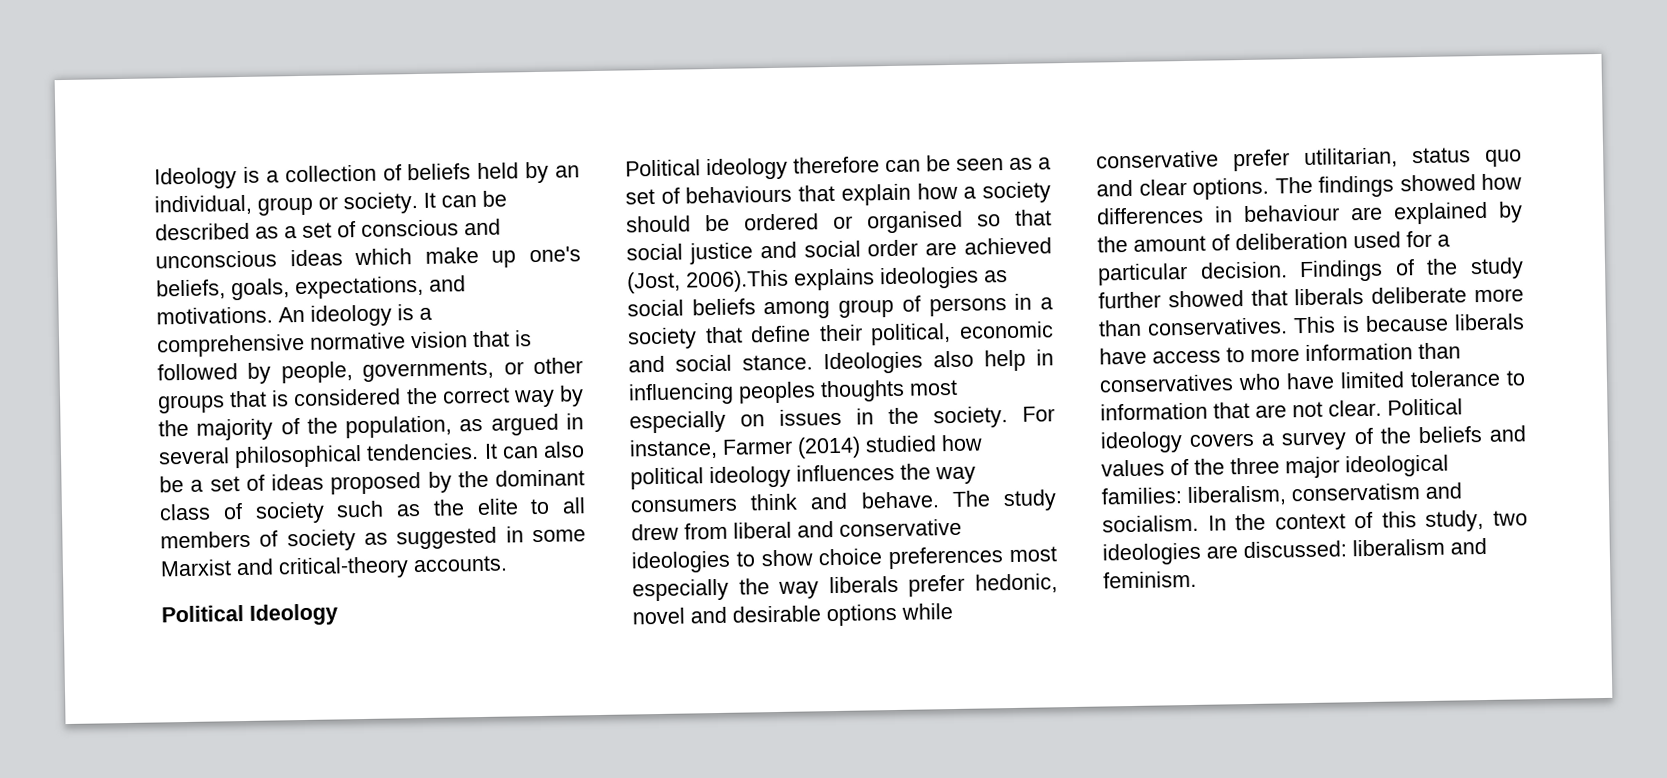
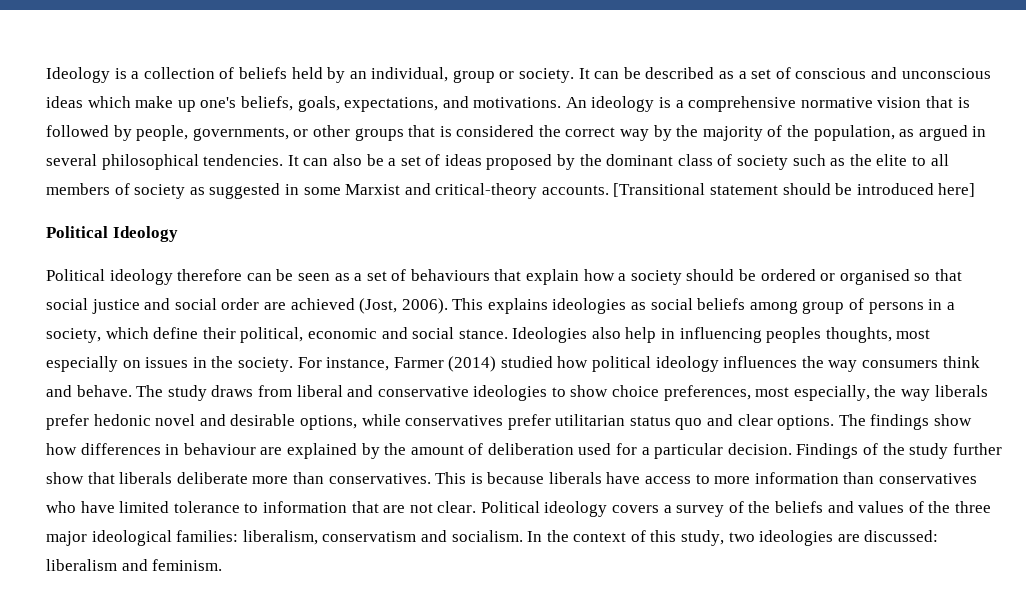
+ [Transitional statement should be introduced here]
- Political ideology therefore can be seen as a set of behaviours that explain how a society should be ordered or organised so that social justice and social order are achieved (Jost, 2006).This explains ideologies as social beliefs among group of persons in a society that define their political, economic and social stance.
+ Political ideology therefore can be seen as a set of behaviours that explain how a society should be ordered or organised so that social justice and social order are achieved (Jost, 2006). This explains ideologies as social beliefs among group of persons in a society, which define their political, economic and social stance.
- Ideologies also help in influencing peoples thoughts most especially on issues in the society.
+ Ideologies also help in influencing peoples thoughts, most especially on issues in the society.
- The study drew from liberal and conservative ideologies to show choice preferences most especially the way liberals prefer hedonic, novel and desirable options while conservative prefer utilitarian, status quo and clear options.
+ The study draws from liberal and conservative ideologies to show choice preferences, most especially, the way liberals prefer hedonic novel and desirable options, while conservatives prefer utilitarian status quo and clear options.
- The findings showed how differences in behaviour are explained by the amount of deliberation used for a particular decision.
+ The findings show how differences in behaviour are explained by the amount of deliberation used for a particular decision.
- Findings of the study further showed that liberals deliberate more than conservatives.
+ Findings of the study further show that liberals deliberate more than conservatives.

